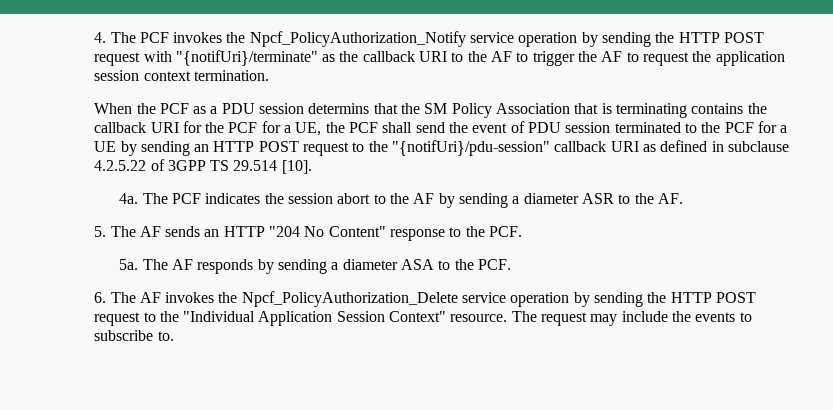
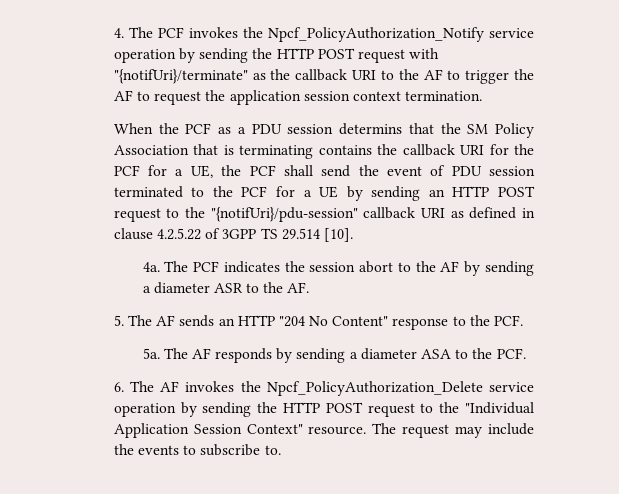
- When the PCF as a PDU session determins that the SM Policy Association that is terminating contains the callback URI for the PCF for a UE, the PCF shall send the event of PDU session terminated to the PCF for a UE by sending an HTTP POST request to the "{notifUri}/pdu-session" callback URI as defined in subclause 4.2.5.22 of 3GPP TS 29.514 [10].
+ When the PCF as a PDU session determins that the SM Policy Association that is terminating contains the callback URI for the PCF for a UE, the PCF shall send the event of PDU session terminated to the PCF for a UE by sending an HTTP POST request to the "{notifUri}/pdu-session" callback URI as defined in clause 4.2.5.22 of 3GPP TS 29.514 [10].

